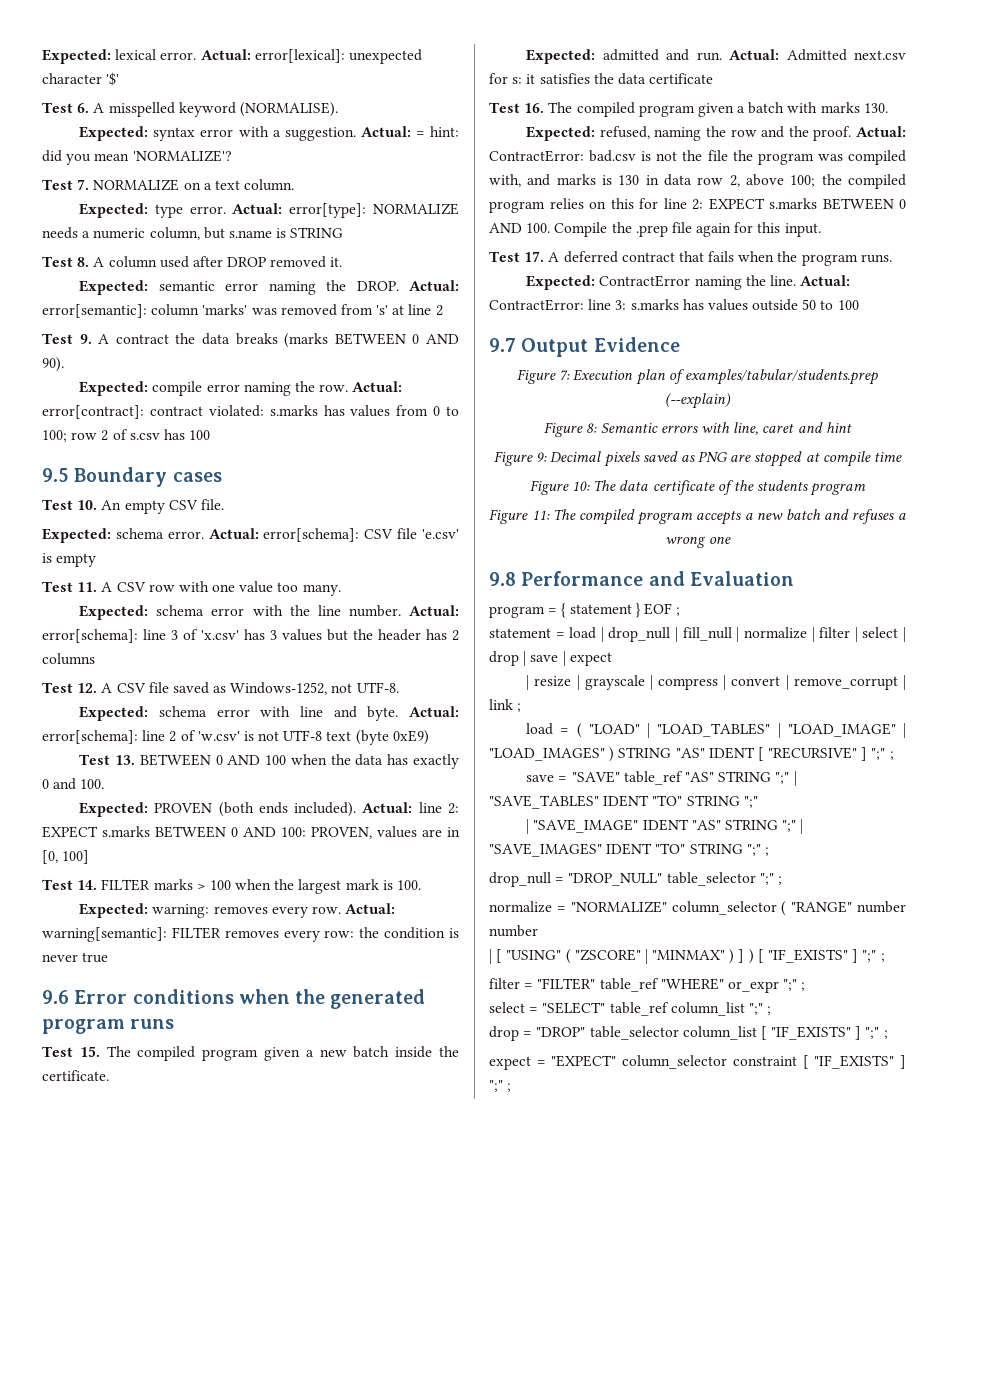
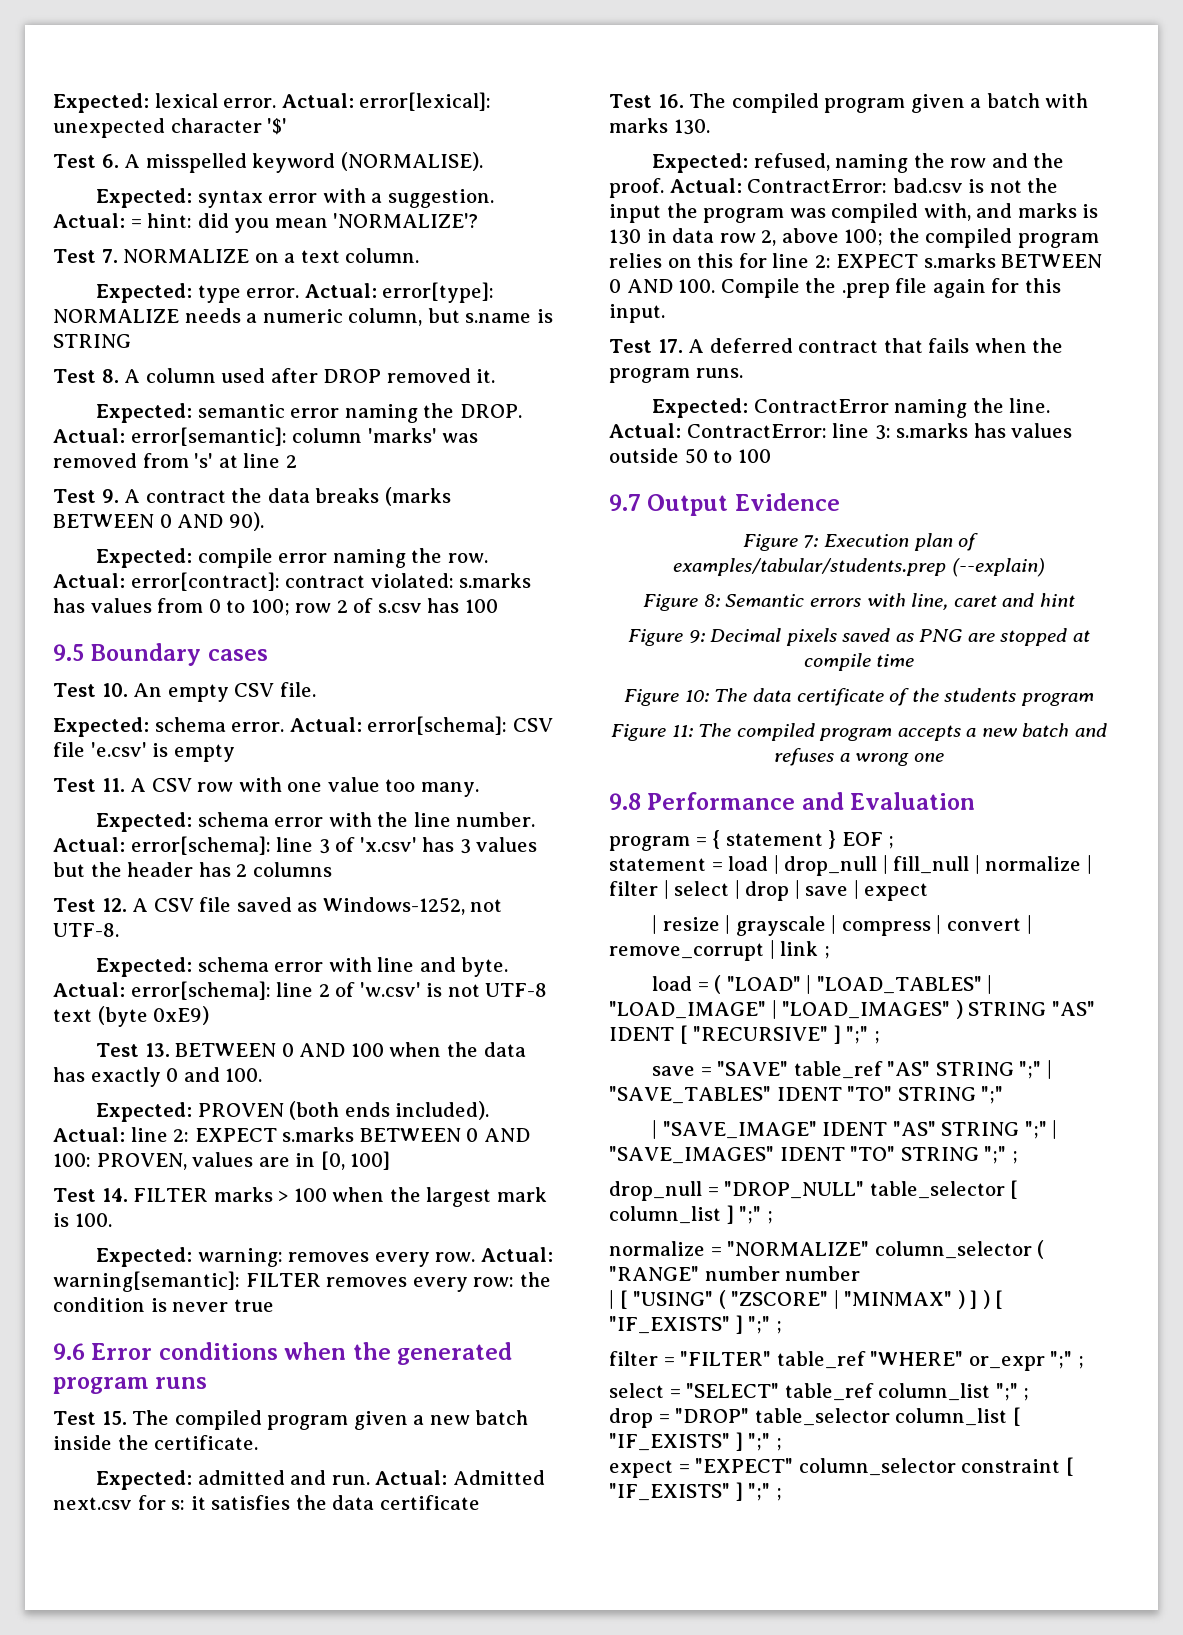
- Actual: ContractError: bad.csv is not the file the program was compiled with, and marks is 130 in data row 2, above 100; the compiled program relies on this for line 2: EXPECT s.marks BETWEEN 0 AND 100. Compile the .prep file again for this input.
+ Actual: ContractError: bad.csv is not the input the program was compiled with, and marks is 130 in data row 2, above 100; the compiled program relies on this for line 2: EXPECT s.marks BETWEEN 0 AND 100. Compile the .prep file again for this input.
- drop_null = "DROP_NULL" table_selector ";" ;
+ drop_null = "DROP_NULL" table_selector [ column_list ] ";" ;

